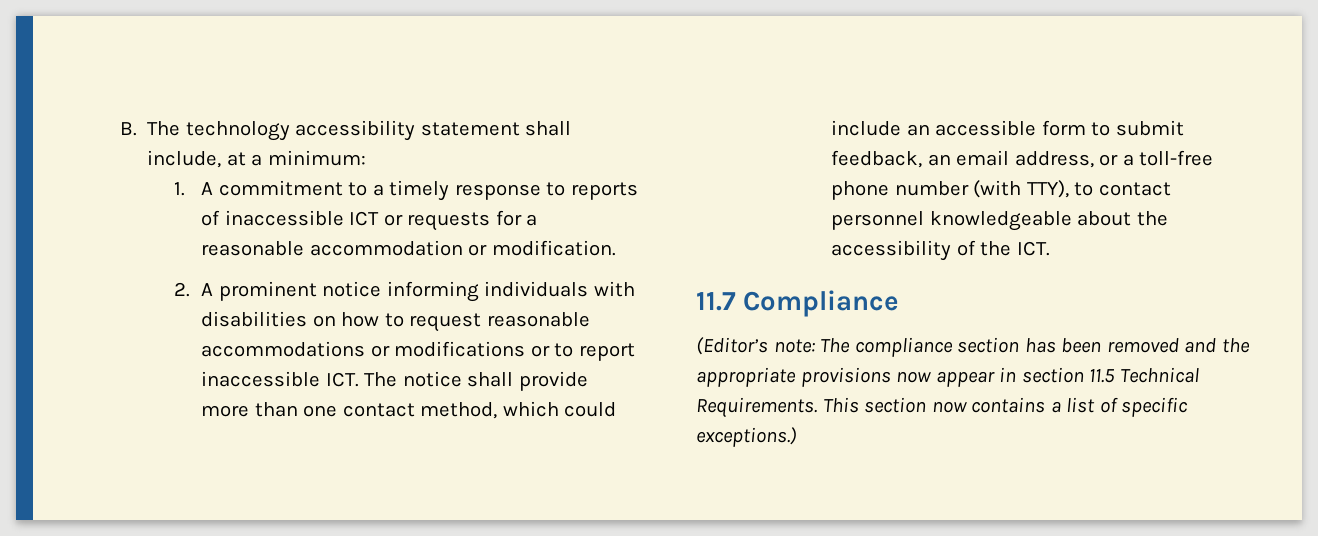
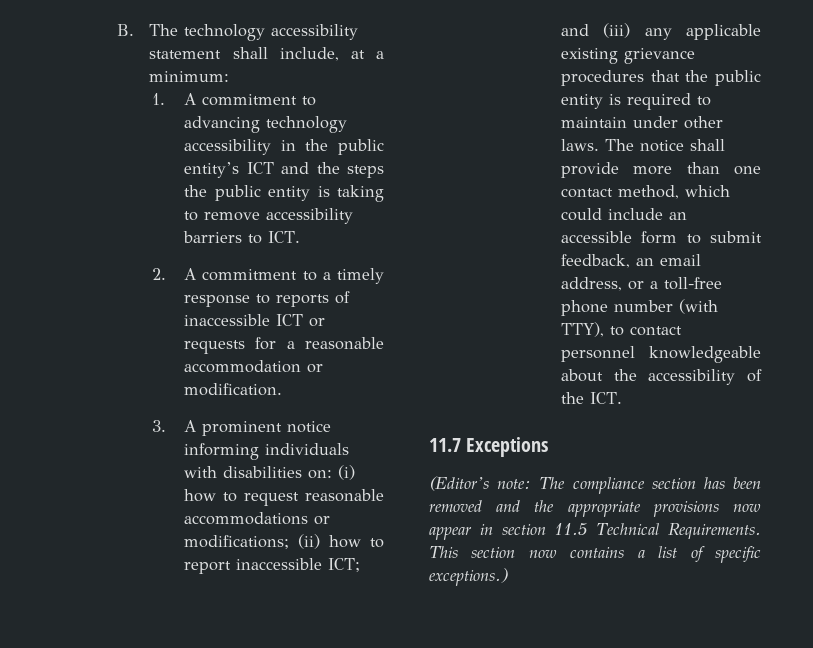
- 1. A commitment to a timely response to reports of inaccessible ICT or requests for a reasonable accommodation or modification.
+ 1. A commitment to advancing technology accessibility in the public entity’s ICT and the steps the public entity is taking to remove accessibility barriers to ICT.
+ 2. A commitment to a timely response to reports of inaccessible ICT or requests for a reasonable accommodation or modification.
- 2. A prominent notice informing individuals with disabilities on how to request reasonable accommodations or modifications or to report inaccessible ICT. The notice shall provide more than one contact method, which could include an accessible form to submit feedback, an email address, or a toll-free phone number (with TTY), to contact personnel knowledgeable about the accessibility of the ICT.
+ 3. A prominent notice informing individuals with disabilities on: (i) how to request reasonable accommodations or modifications; (ii) how to report inaccessible ICT; and (iii) any applicable existing grievance procedures that the public entity is required to maintain under other laws. The notice shall provide more than one contact method, which could include an accessible form to submit feedback, an email address, or a toll-free phone number (with TTY), to contact personnel knowledgeable about the accessibility of the ICT.
- 11.7 Compliance
+ 11.7 Exceptions

